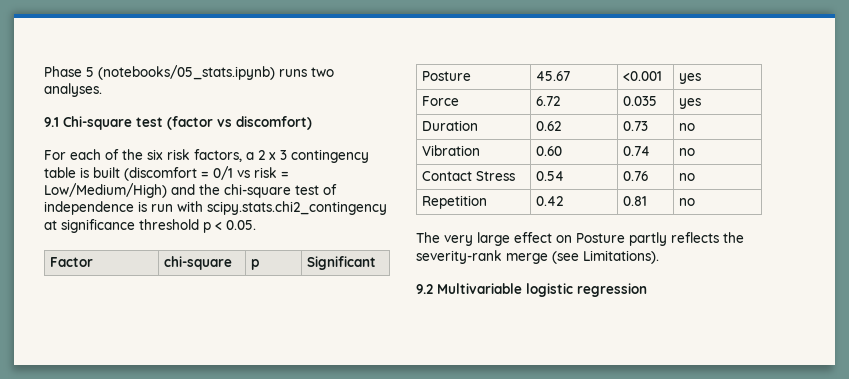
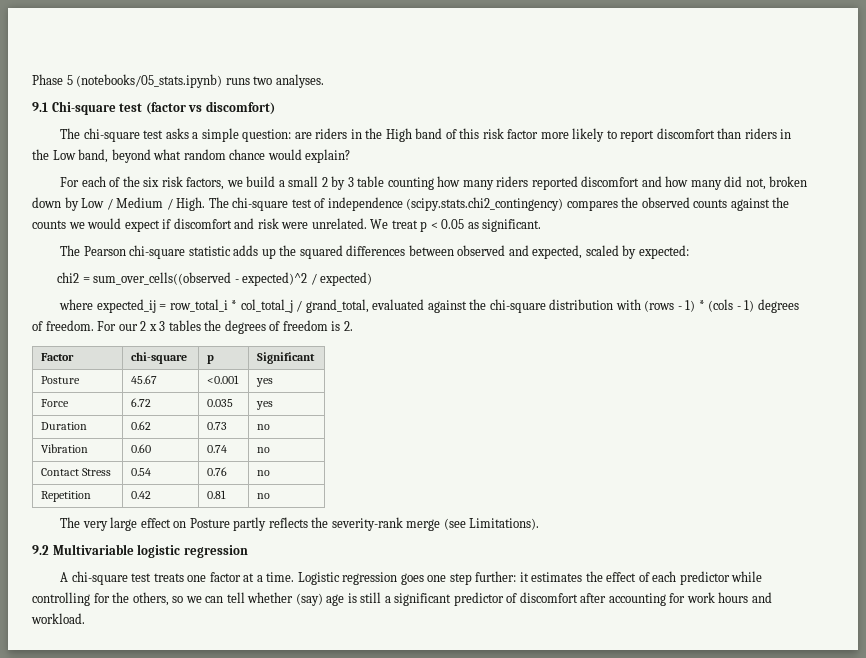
+ The chi-square test asks a simple question: are riders in the High band of this risk factor more likely to report discomfort than riders in the Low band, beyond what random chance would explain?
- For each of the six risk factors, a 2 x 3 contingency table is built (discomfort = 0/1 vs risk = Low/Medium/High) and the chi-square test of independence is run with scipy.stats.chi2_contingency at significance threshold p < 0.05.
+ For each of the six risk factors, we build a small 2 by 3 table counting how many riders reported discomfort and how many did not, broken down by Low / Medium / High. The chi-square test of independence (scipy.stats.chi2_contingency) compares the observed counts against the counts we would expect if discomfort and risk were unrelated. We treat p < 0.05 as significant.
+ The Pearson chi-square statistic adds up the squared differences between observed and expected, scaled by expected:
+ chi2 = sum_over_cells((observed - expected)^2 / expected)
+ where expected_ij = row_total_i * col_total_j / grand_total, evaluated against the chi-square distribution with (rows - 1) * (cols - 1) degrees of freedom. For our 2 x 3 tables the degrees of freedom is 2.
+ A chi-square test treats one factor at a time. Logistic regression goes one step further: it estimates the effect of each predictor while controlling for the others, so we can tell whether (say) age is still a significant predictor of discomfort after accounting for work hours and workload.

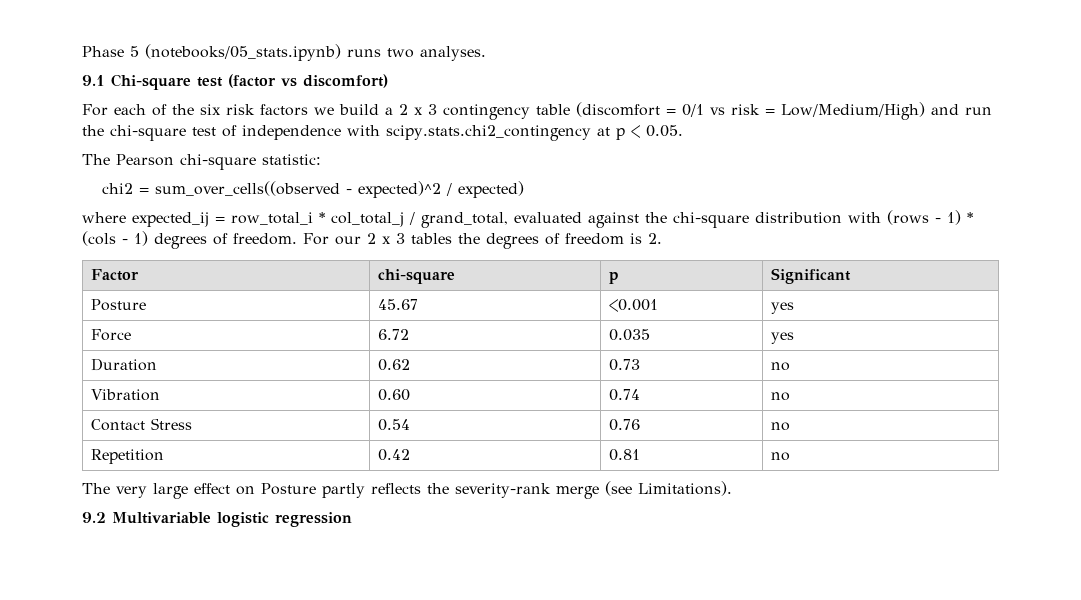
- The chi-square test asks a simple question: are riders in the High band of this risk factor more likely to report discomfort than riders in the Low band, beyond what random chance would explain?
- For each of the six risk factors, we build a small 2 by 3 table counting how many riders reported discomfort and how many did not, broken down by Low / Medium / High. The chi-square test of independence (scipy.stats.chi2_contingency) compares the observed counts against the counts we would expect if discomfort and risk were unrelated. We treat p < 0.05 as significant.
- The Pearson chi-square statistic adds up the squared differences between observed and expected, scaled by expected:
+ For each of the six risk factors we build a 2 x 3 contingency table (discomfort = 0/1 vs risk = Low/Medium/High) and run the chi-square test of independence with scipy.stats.chi2_contingency at p < 0.05.
+ The Pearson chi-square statistic:
- A chi-square test treats one factor at a time. Logistic regression goes one step further: it estimates the effect of each predictor while controlling for the others, so we can tell whether (say) age is still a significant predictor of discomfort after accounting for work hours and workload.

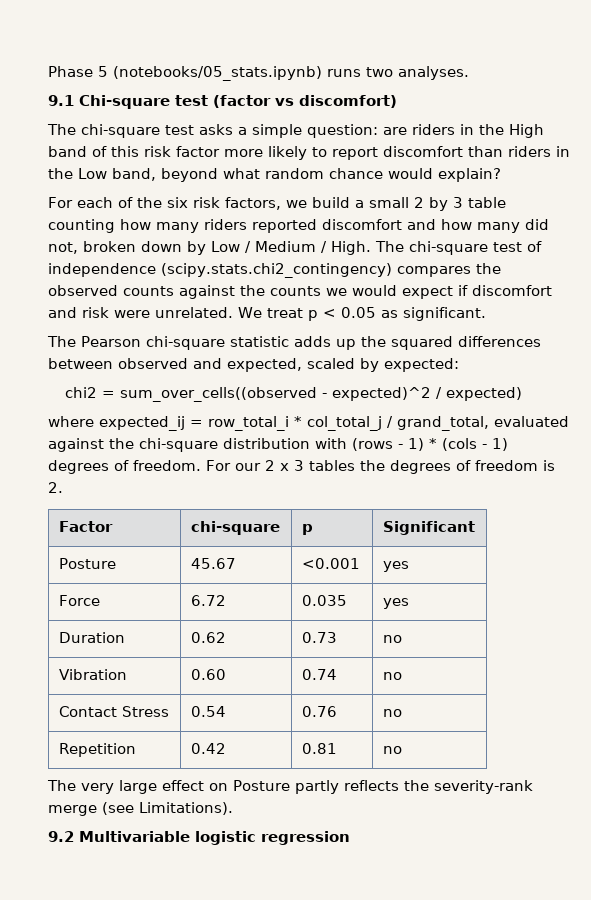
+ The chi-square test asks a simple question: are riders in the High band of this risk factor more likely to report discomfort than riders in the Low band, beyond what random chance would explain?
- For each of the six risk factors we build a 2 x 3 contingency table (discomfort = 0/1 vs risk = Low/Medium/High) and run the chi-square test of independence with scipy.stats.chi2_contingency at p < 0.05.
- The Pearson chi-square statistic:
+ For each of the six risk factors, we build a small 2 by 3 table counting how many riders reported discomfort and how many did not, broken down by Low / Medium / High. The chi-square test of independence (scipy.stats.chi2_contingency) compares the observed counts against the counts we would expect if discomfort and risk were unrelated. We treat p < 0.05 as significant.
+ The Pearson chi-square statistic adds up the squared differences between observed and expected, scaled by expected:

